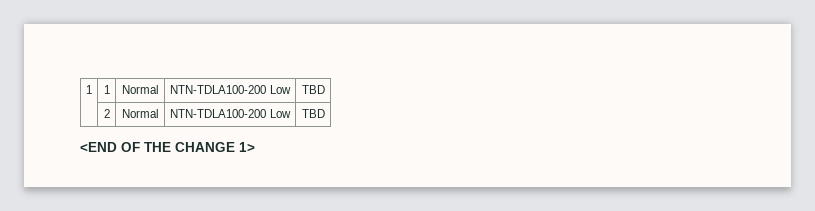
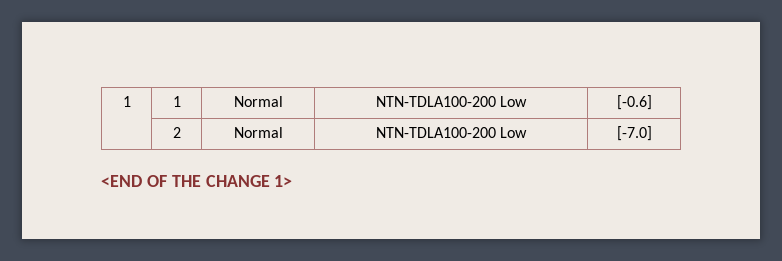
- 1 | 1 | Normal | NTN-TDLA100-200 Low | TBD
+ 1 | 1 | Normal | NTN-TDLA100-200 Low | [-0.6]
- | 2 | Normal | NTN-TDLA100-200 Low | TBD
+ | 2 | Normal | NTN-TDLA100-200 Low | [-7.0]

